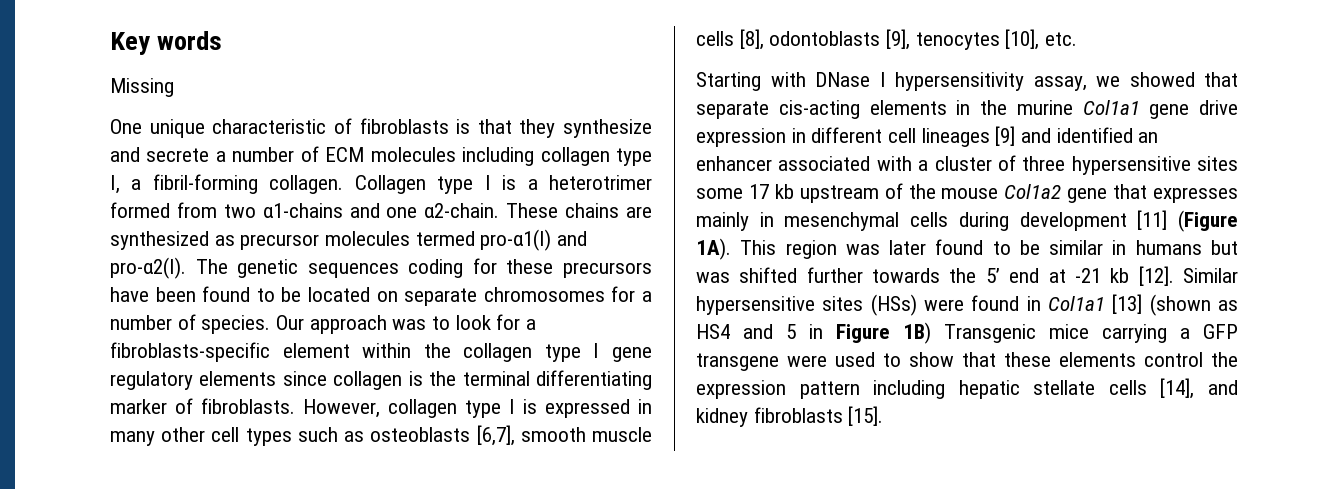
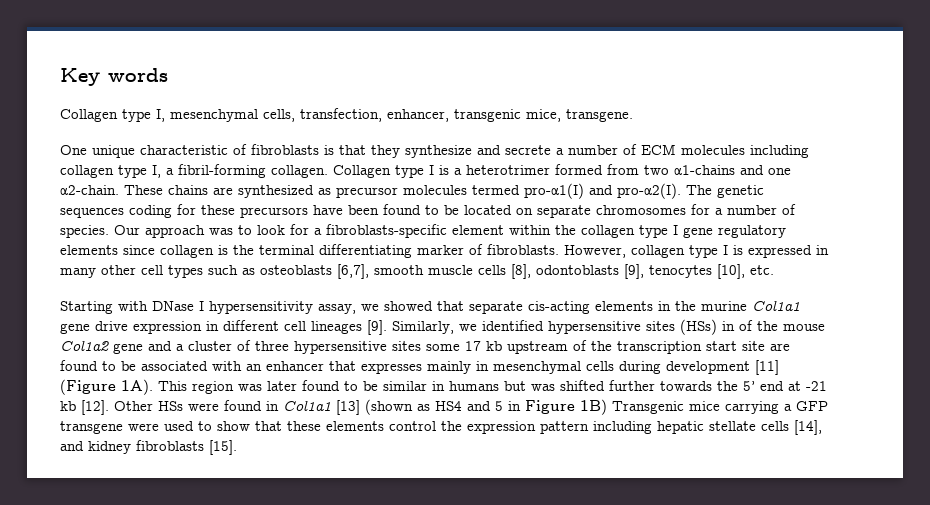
- Missing
+ Collagen type I, mesenchymal cells, transfection, enhancer, transgenic mice, transgene.
- Starting with DNase I hypersensitivity assay, we showed that separate cis-acting elements in the murine Col1a1 gene drive expression in different cell lineages [9] and identified an enhancer associated with a cluster of three hypersensitive sites some 17 kb upstream of the mouse Col1a2 gene that expresses mainly in mesenchymal cells during development [11] (Figure 1A).
+ Starting with DNase I hypersensitivity assay, we showed that separate cis-acting elements in the murine Col1a1 gene drive expression in different cell lineages [9]. Similarly, we identified hypersensitive sites (HSs) in of the mouse Col1a2 gene and a cluster of three hypersensitive sites some 17 kb upstream of the transcription start site are found to be associated with an enhancer that expresses mainly in mesenchymal cells during development [11] (Figure 1A).
- Similar hypersensitive sites (HSs) were found in Col1a1 [13] (shown as HS4 and 5 in Figure 1B) Transgenic mice carrying a GFP transgene were used to show that these elements control the expression pattern including hepatic stellate cells [14], and kidney fibroblasts [15].
+ Other HSs were found in Col1a1 [13] (shown as HS4 and 5 in Figure 1B) Transgenic mice carrying a GFP transgene were used to show that these elements control the expression pattern including hepatic stellate cells [14], and kidney fibroblasts [15].

